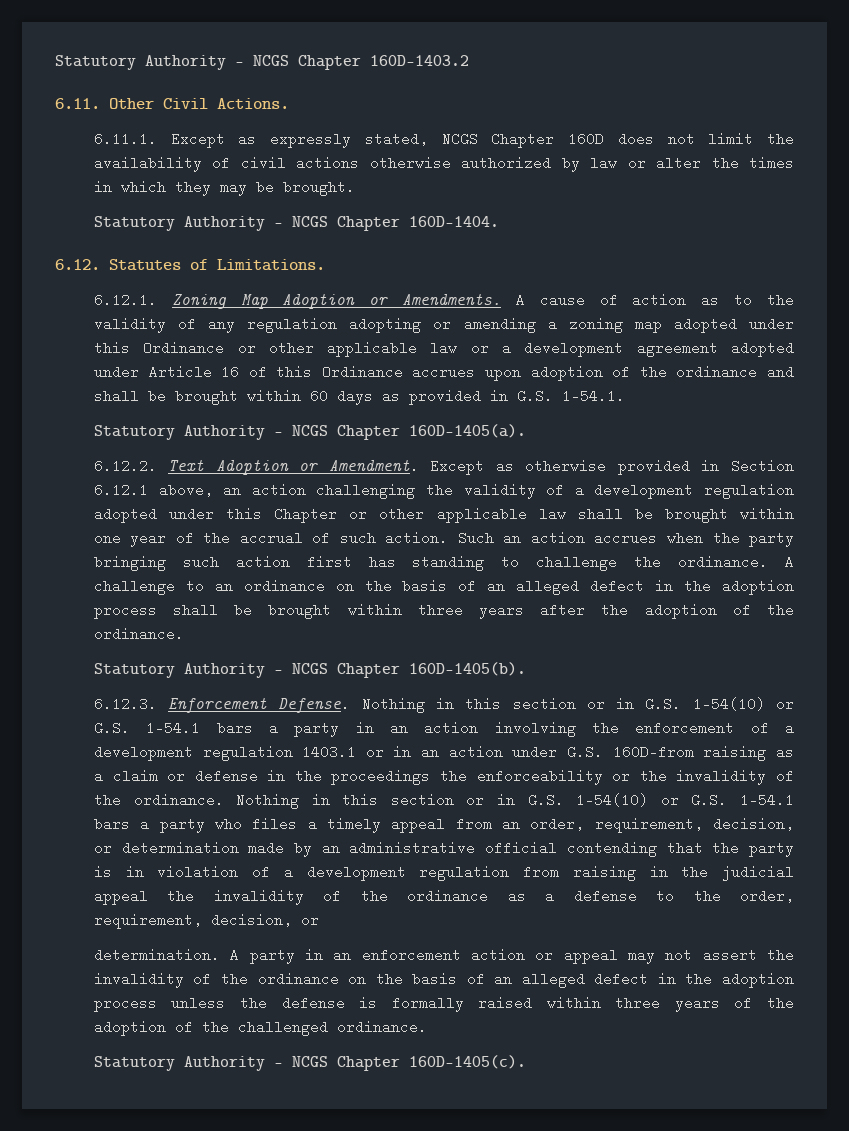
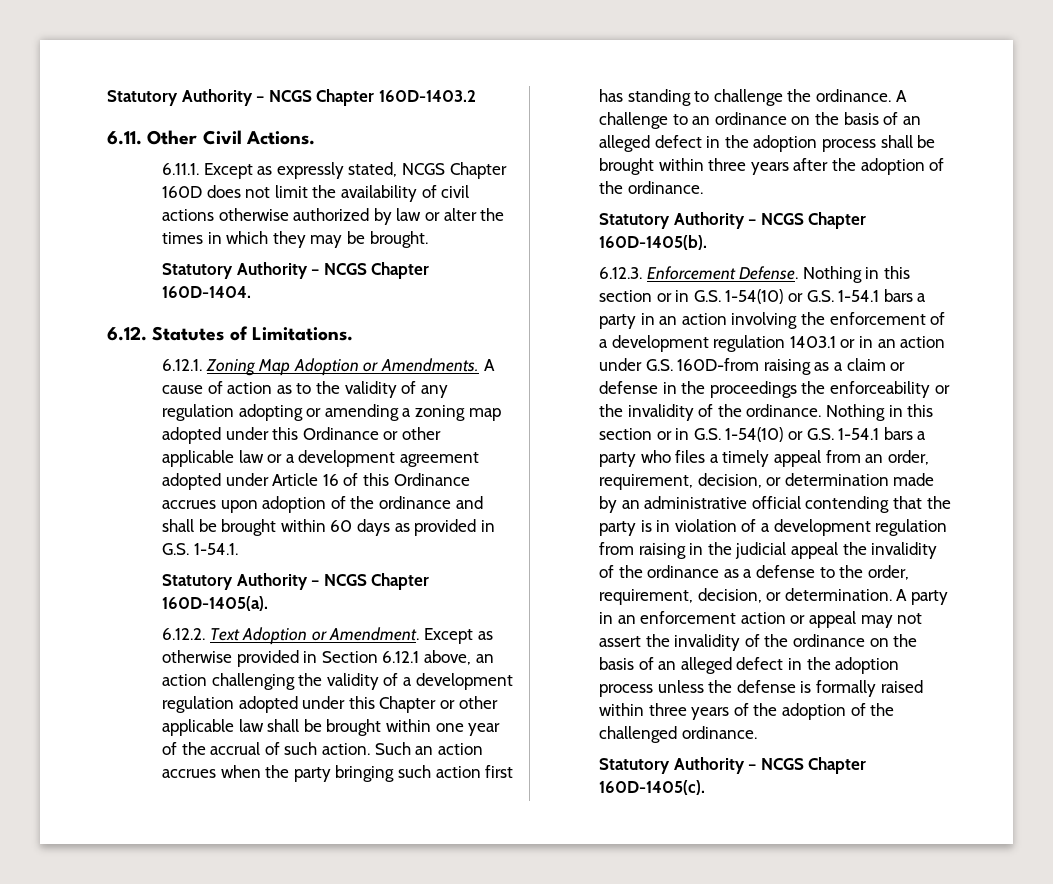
- Nothing in this section or in G.S. 1-54(10) or G.S. 1-54.1 bars a party who files a timely appeal from an order, requirement, decision, or determination made by an administrative official contending that the party is in violation of a development regulation from raising in the judicial appeal the invalidity of the ordinance as a defense to the order, requirement, decision, or
- determination.
+ Nothing in this section or in G.S. 1-54(10) or G.S. 1-54.1 bars a party who files a timely appeal from an order, requirement, decision, or determination made by an administrative official contending that the party is in violation of a development regulation from raising in the judicial appeal the invalidity of the ordinance as a defense to the order, requirement, decision, or determination.

